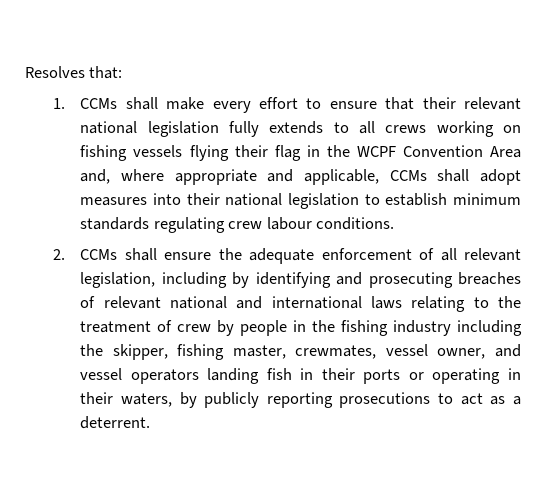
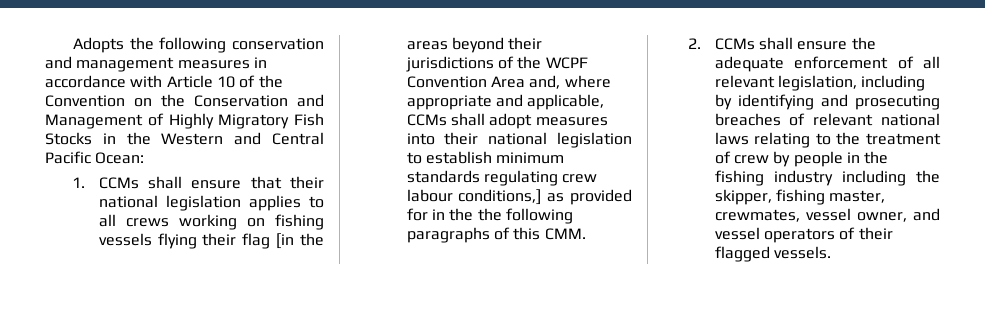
- Resolves that:
+ Adopts the following conservation and management measures in accordance with Article 10 of the Convention on the Conservation and Management of Highly Migratory Fish Stocks in the Western and Central Pacific Ocean:
- 1. CCMs shall make every effort to ensure that their relevant national legislation fully extends to all crews working on fishing vessels flying their flag in the WCPF Convention Area and, where appropriate and applicable, CCMs shall adopt measures into their national legislation to establish minimum standards regulating crew labour conditions.
+ 1. CCMs shall ensure that their national legislation applies to all crews working on fishing vessels flying their flag [in the areas beyond their jurisdictions of the WCPF Convention Area and, where appropriate and applicable, CCMs shall adopt measures into their national legislation to establish minimum standards regulating crew labour conditions,] as provided for in the the following paragraphs of this CMM.
- 2. CCMs shall ensure the adequate enforcement of all relevant legislation, including by identifying and prosecuting breaches of relevant national and international laws relating to the treatment of crew by people in the fishing industry including the skipper, fishing master, crewmates, vessel owner, and vessel operators landing fish in their ports or operating in their waters, by publicly reporting prosecutions to act as a deterrent.
+ 2. CCMs shall ensure the adequate enforcement of all relevant legislation, including by identifying and prosecuting breaches of relevant national laws relating to the treatment of crew by people in the fishing industry including the skipper, fishing master, crewmates, vessel owner, and vessel operators of their flagged vessels.

